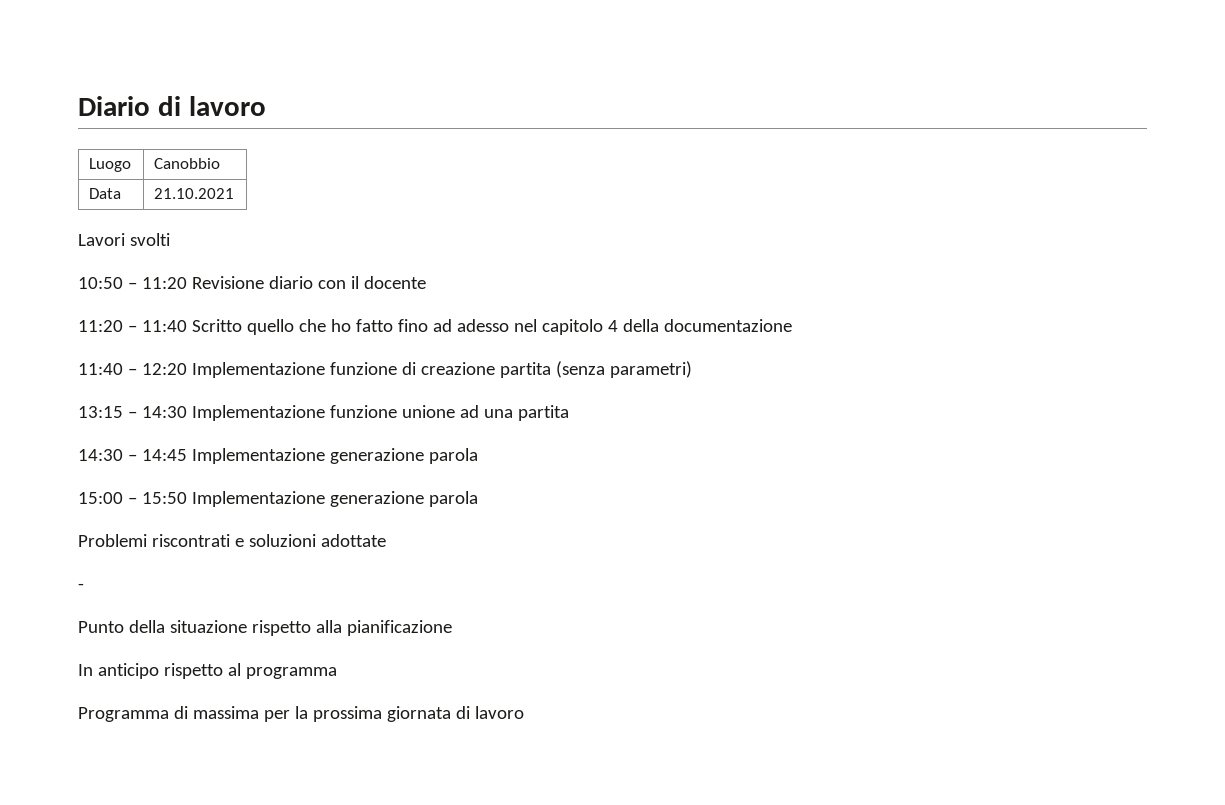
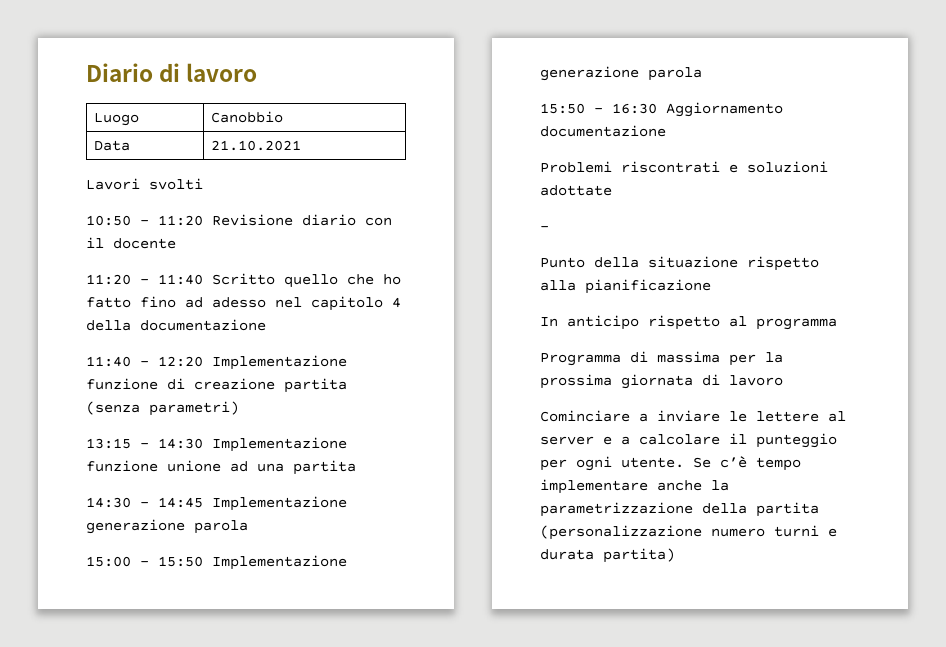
+ 15:50 – 16:30 Aggiornamento documentazione
+ Cominciare a inviare le lettere al server e a calcolare il punteggio per ogni utente. Se c’è tempo implementare anche la parametrizzazione della partita (personalizzazione numero turni e durata partita)

